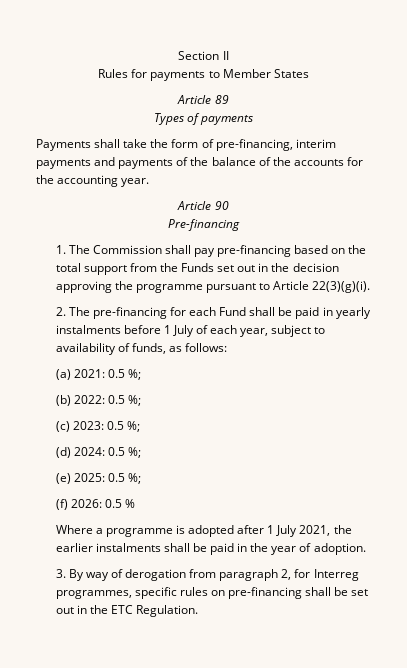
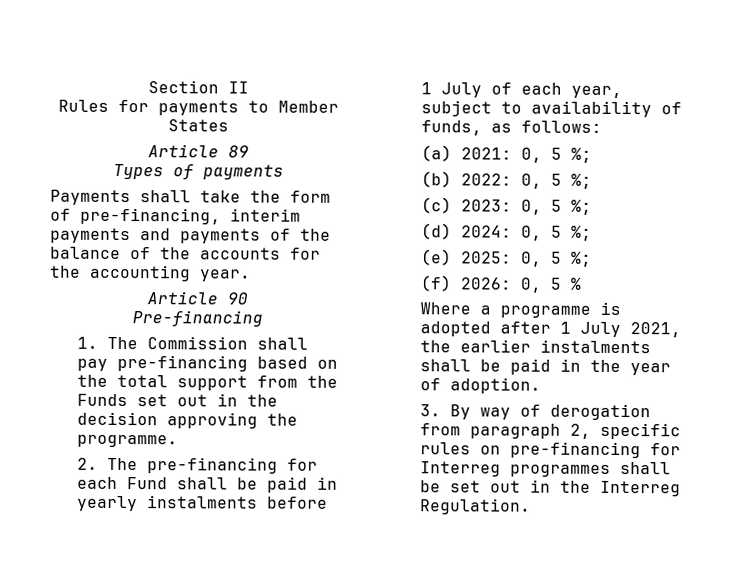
- 1. The Commission shall pay pre-financing based on the total support from the Funds set out in the decision approving the programme pursuant to Article 22(3)(g)(i).
+ 1. The Commission shall pay pre-financing based on the total support from the Funds set out in the decision approving the programme.
- (a) 2021: 0.5 %;
+ (a) 2021: 0, 5 %;
- (b) 2022: 0.5 %;
+ (b) 2022: 0, 5 %;
- (c) 2023: 0.5 %;
+ (c) 2023: 0, 5 %;
- (d) 2024: 0.5 %;
+ (d) 2024: 0, 5 %;
- (e) 2025: 0.5 %;
+ (e) 2025: 0, 5 %;
- (f) 2026: 0.5 %
+ (f) 2026: 0, 5 %
- 3. By way of derogation from paragraph 2, for Interreg programmes, specific rules on pre-financing shall be set out in the ETC Regulation.
+ 3. By way of derogation from paragraph 2, specific rules on pre-financing for Interreg programmes shall be set out in the Interreg Regulation.

